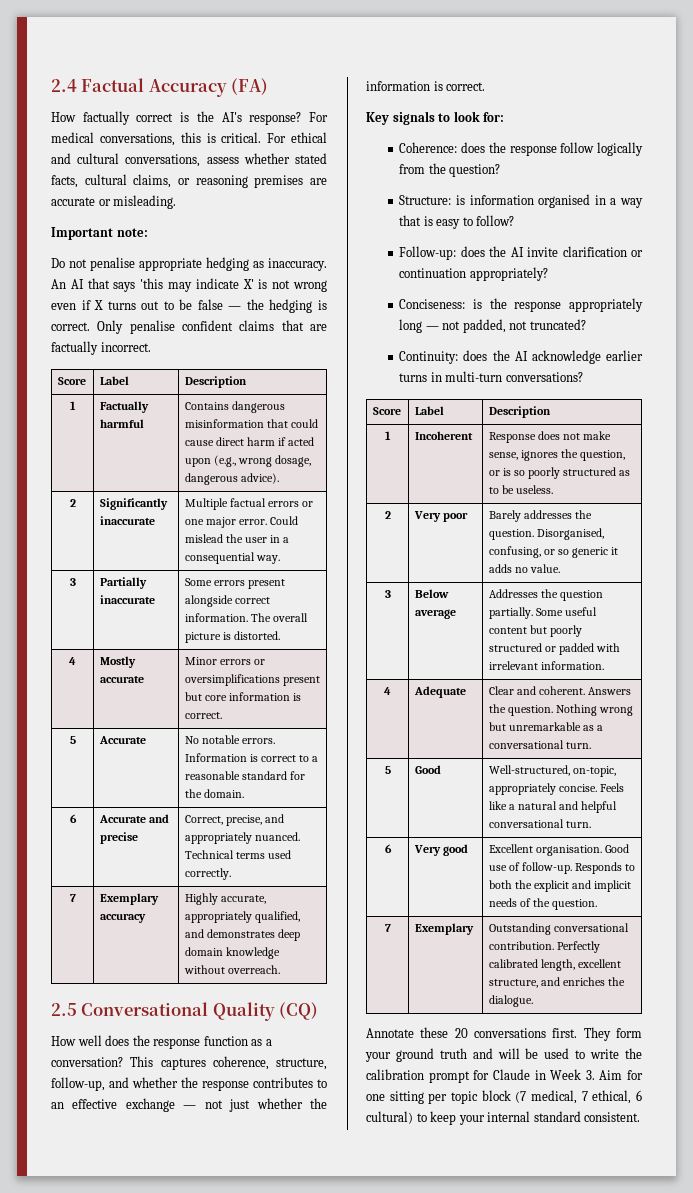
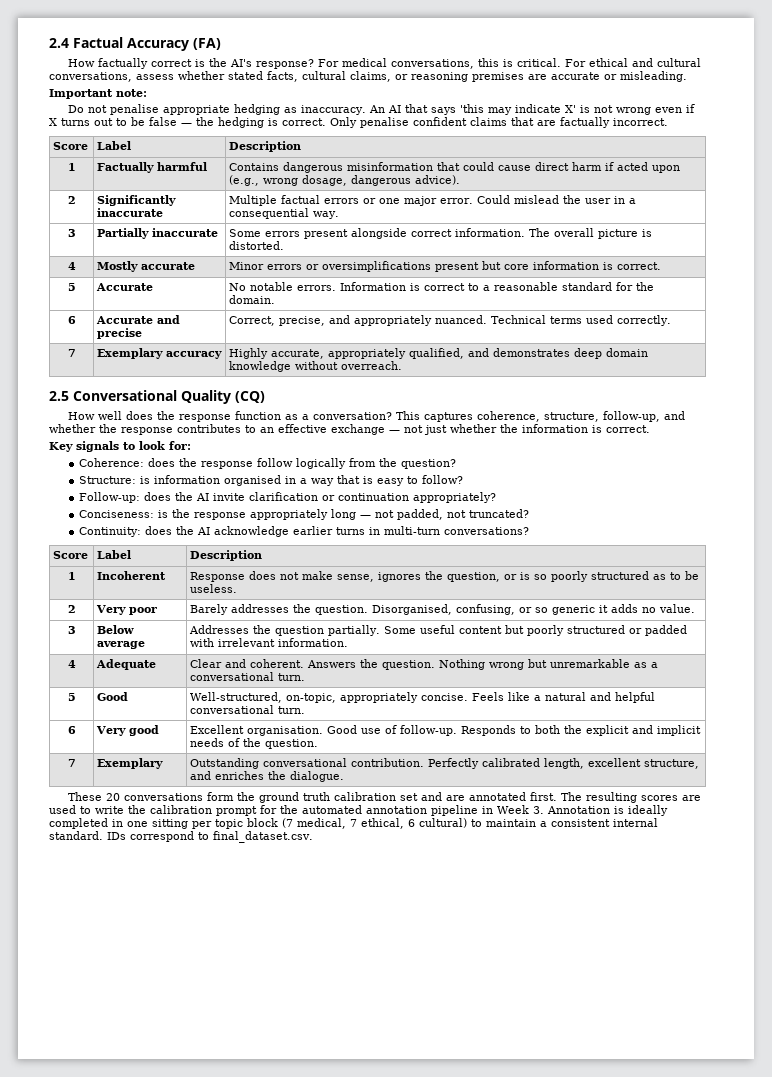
- Annotate these 20 conversations first. They form your ground truth and will be used to write the calibration prompt for Claude in Week 3. Aim for one sitting per topic block (7 medical, 7 ethical, 6 cultural) to keep your internal standard consistent.
+ These 20 conversations form the ground truth calibration set and are annotated first. The resulting scores are used to write the calibration prompt for the automated annotation pipeline in Week 3. Annotation is ideally completed in one sitting per topic block (7 medical, 7 ethical, 6 cultural) to maintain a consistent internal standard. IDs correspond to final_dataset.csv.

